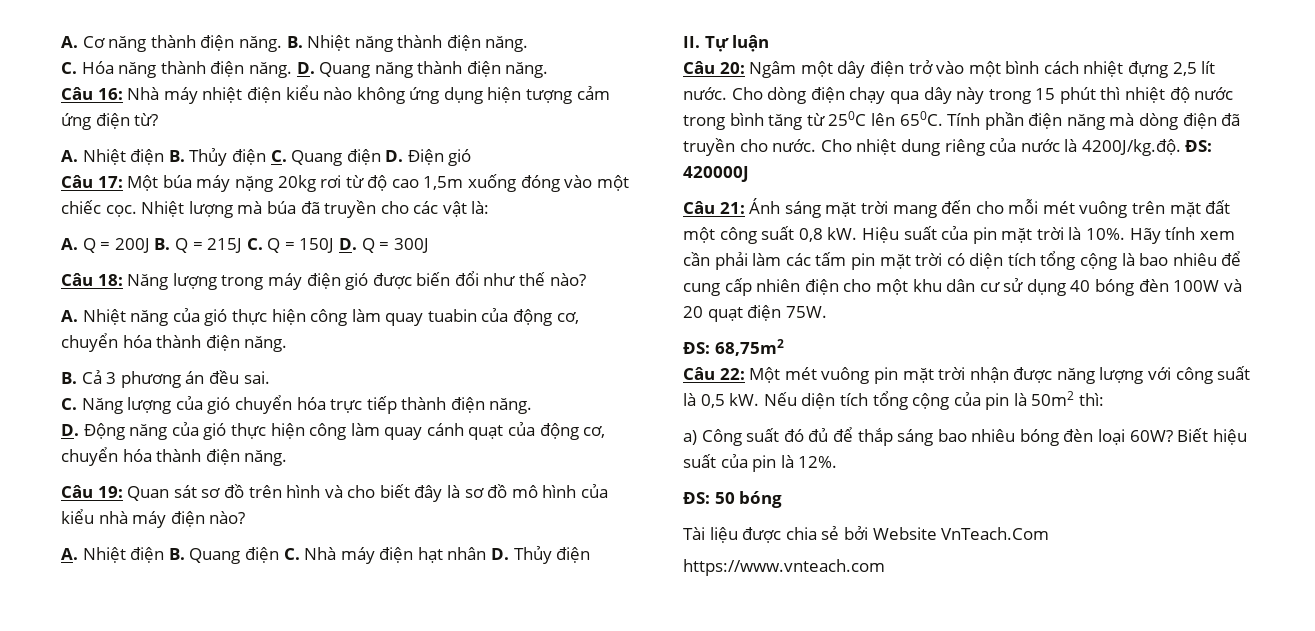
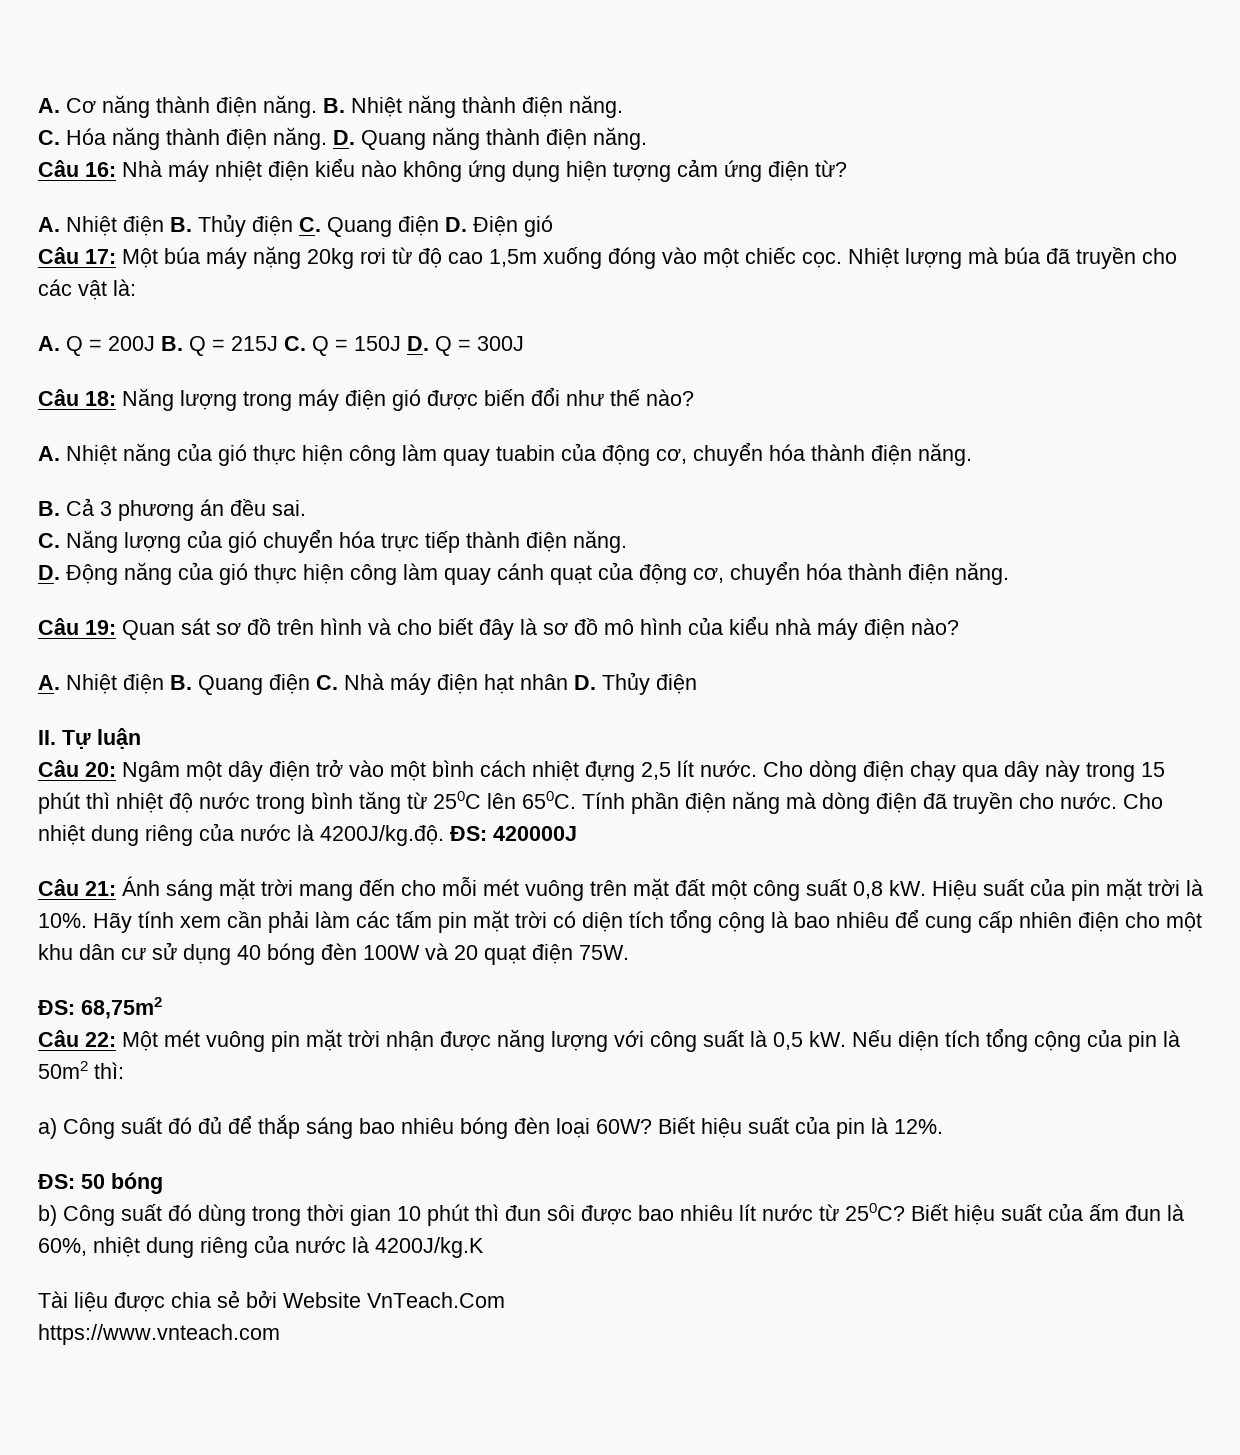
+ b) Công suất đó dùng trong thời gian 10 phút thì đun sôi được bao nhiêu lít nước từ 250C? Biết hiệu suất của ấm đun là 60%, nhiệt dung riêng của nước là 4200J/kg.K

